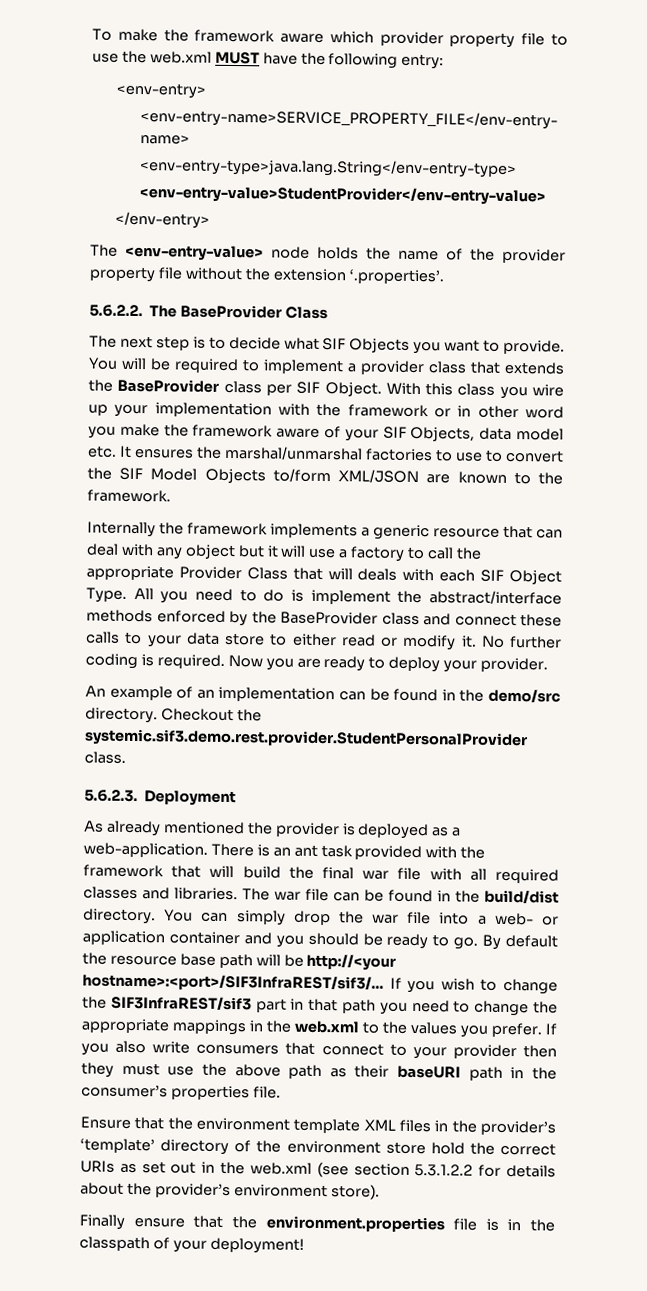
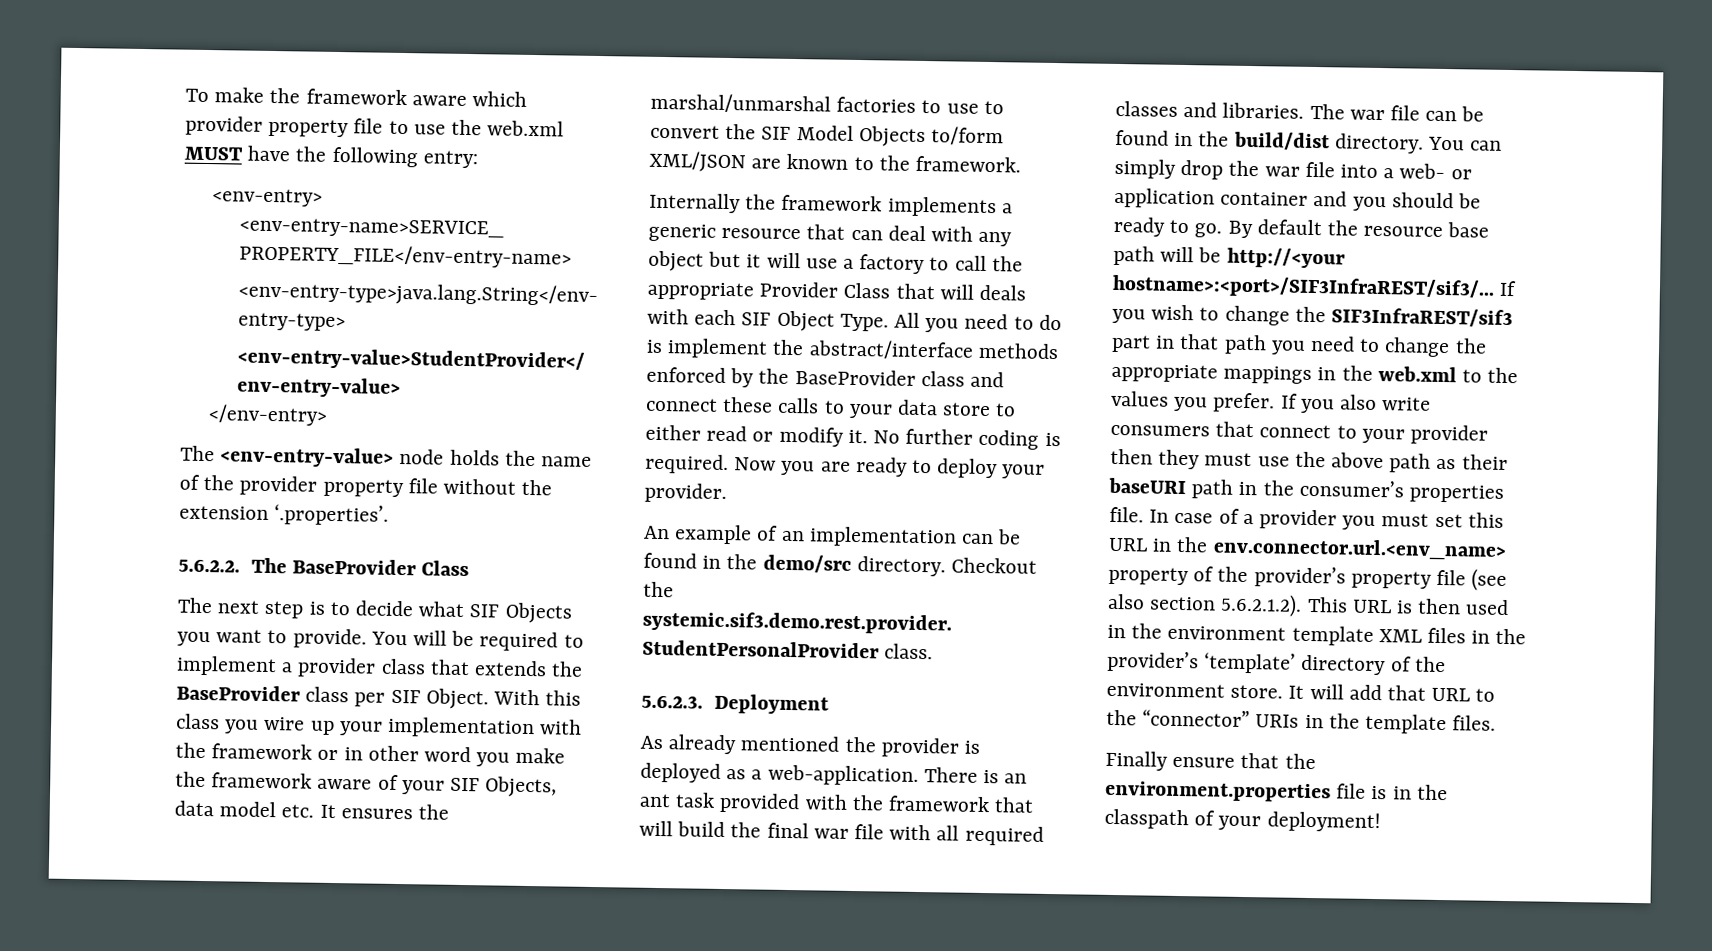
- If you also write consumers that connect to your provider then they must use the above path as their baseURI path in the consumer’s properties file.
- Ensure that the environment template XML files in the provider’s ‘template’ directory of the environment store hold the correct URIs as set out in the web.xml (see section 5.3.1.2.2 for details about the provider’s environment store).
+ If you also write consumers that connect to your provider then they must use the above path as their baseURI path in the consumer’s properties file. In case of a provider you must set this URL in the env.connector.url.<env_name> property of the provider’s property file (see also section 5.6.2.1.2). This URL is then used in the environment template XML files in the provider’s ‘template’ directory of the environment store. It will add that URL to the “connector” URIs in the template files.

